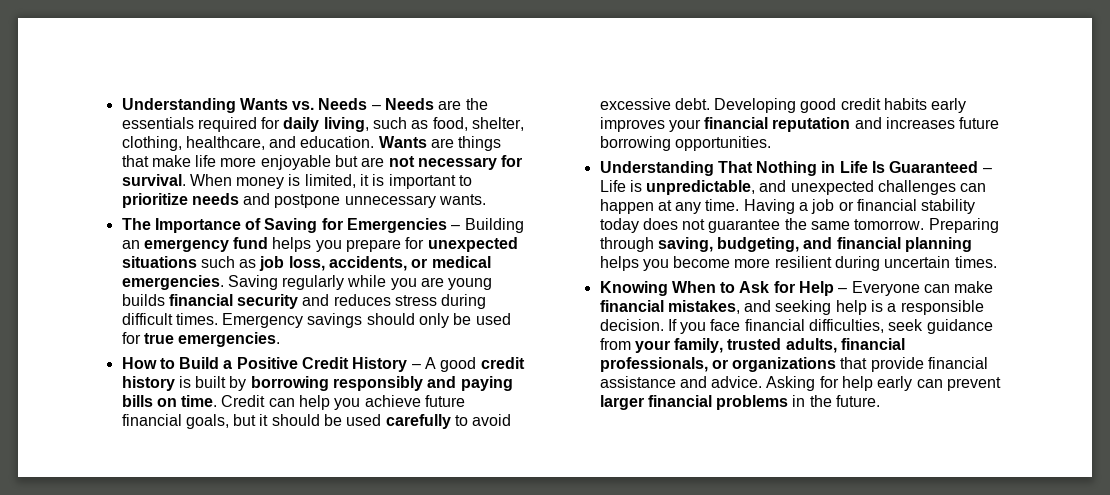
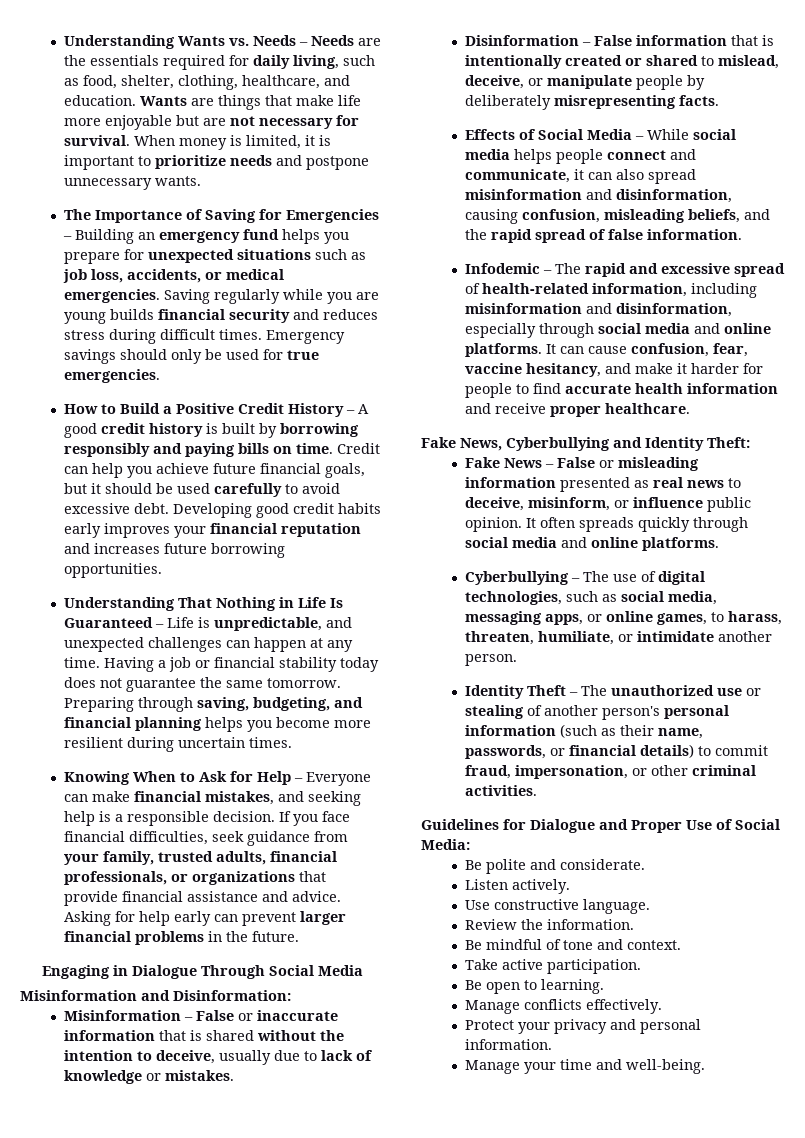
+ Engaging in Dialogue Through Social Media
+ Misinformation and Disinformation:
+ Misinformation – False or inaccurate information that is shared without the intention to deceive, usually due to lack of knowledge or mistakes.
+ Disinformation – False information that is intentionally created or shared to mislead, deceive, or manipulate people by deliberately misrepresenting facts.
+ Effects of Social Media – While social media helps people connect and communicate, it can also spread misinformation and disinformation, causing confusion, misleading beliefs, and the rapid spread of false information.
+ Infodemic – The rapid and excessive spread of health-related information, including misinformation and disinformation, especially through social media and online platforms. It can cause confusion, fear, vaccine hesitancy, and make it harder for people to find accurate health information and receive proper healthcare.
+ Fake News, Cyberbullying and Identity Theft:
+ Fake News – False or misleading information presented as real news to deceive, misinform, or influence public opinion. It often spreads quickly through social media and online platforms.
+ Cyberbullying – The use of digital technologies, such as social media, messaging apps, or online games, to harass, threaten, humiliate, or intimidate another person.
+ Identity Theft – The unauthorized use or stealing of another person's personal information (such as their name, passwords, or financial details) to commit fraud, impersonation, or other criminal activities.
+ Guidelines for Dialogue and Proper Use of Social Media:
+ Be polite and considerate.
+ Listen actively.
+ Use constructive language.
+ Review the information.
+ Be mindful of tone and context.
+ Take active participation.
+ Be open to learning.
+ Manage conflicts effectively.
+ Protect your privacy and personal information.
+ Manage your time and well-being.

